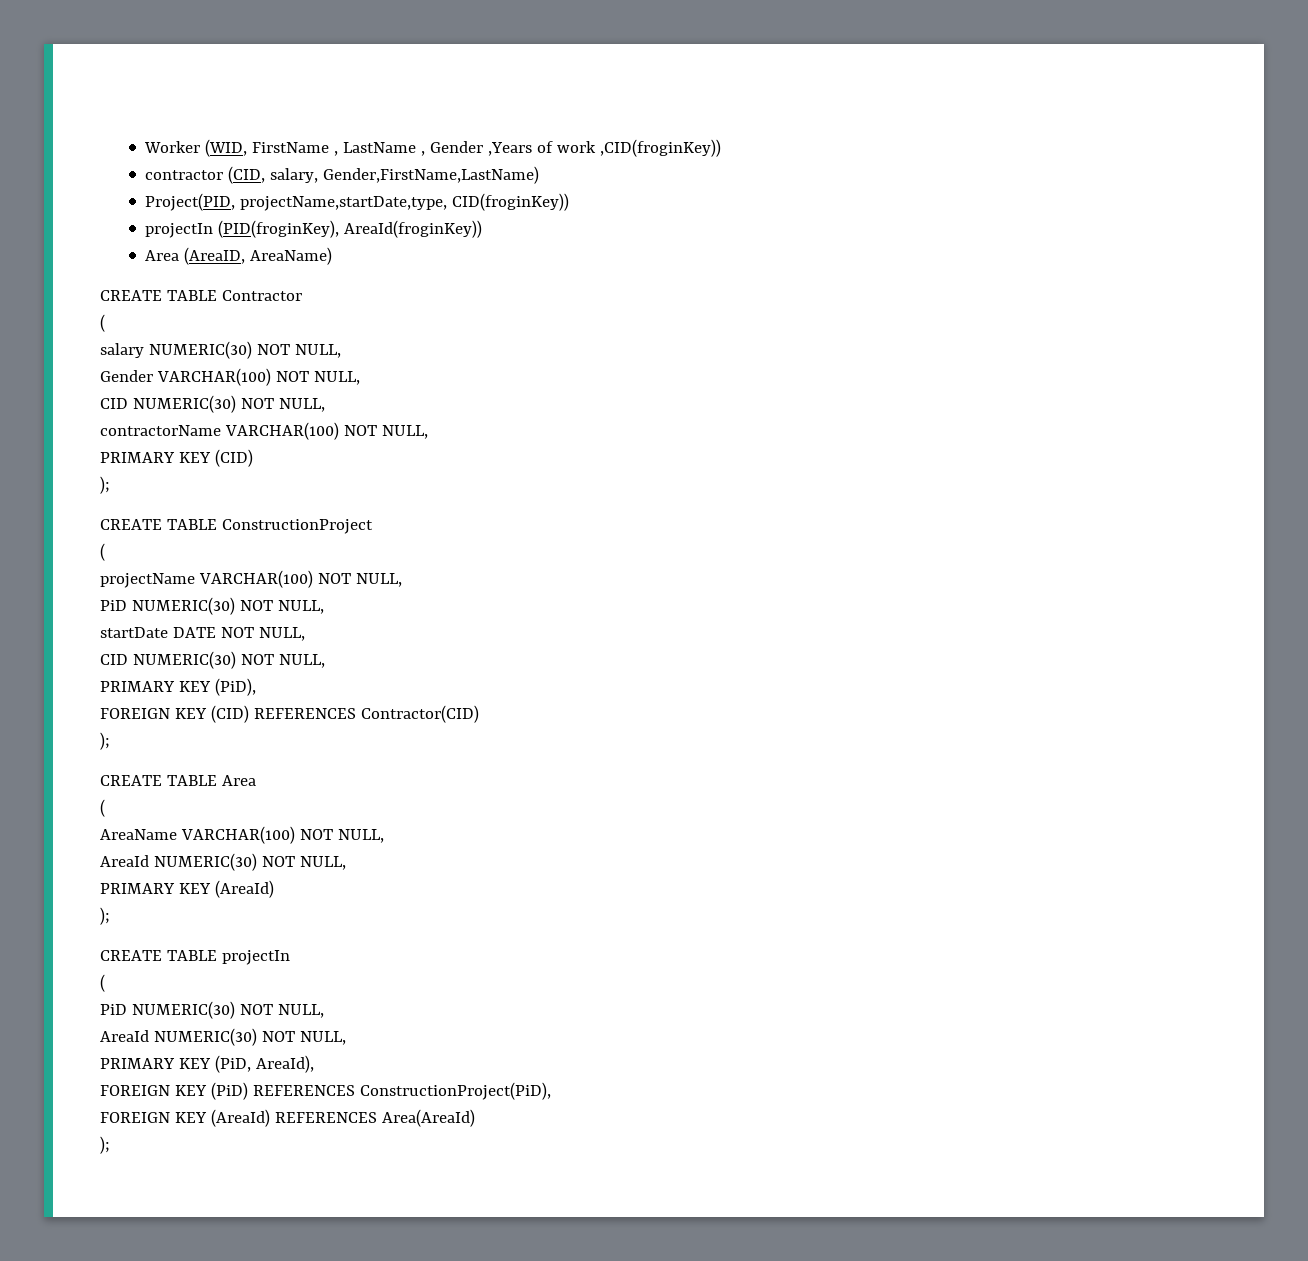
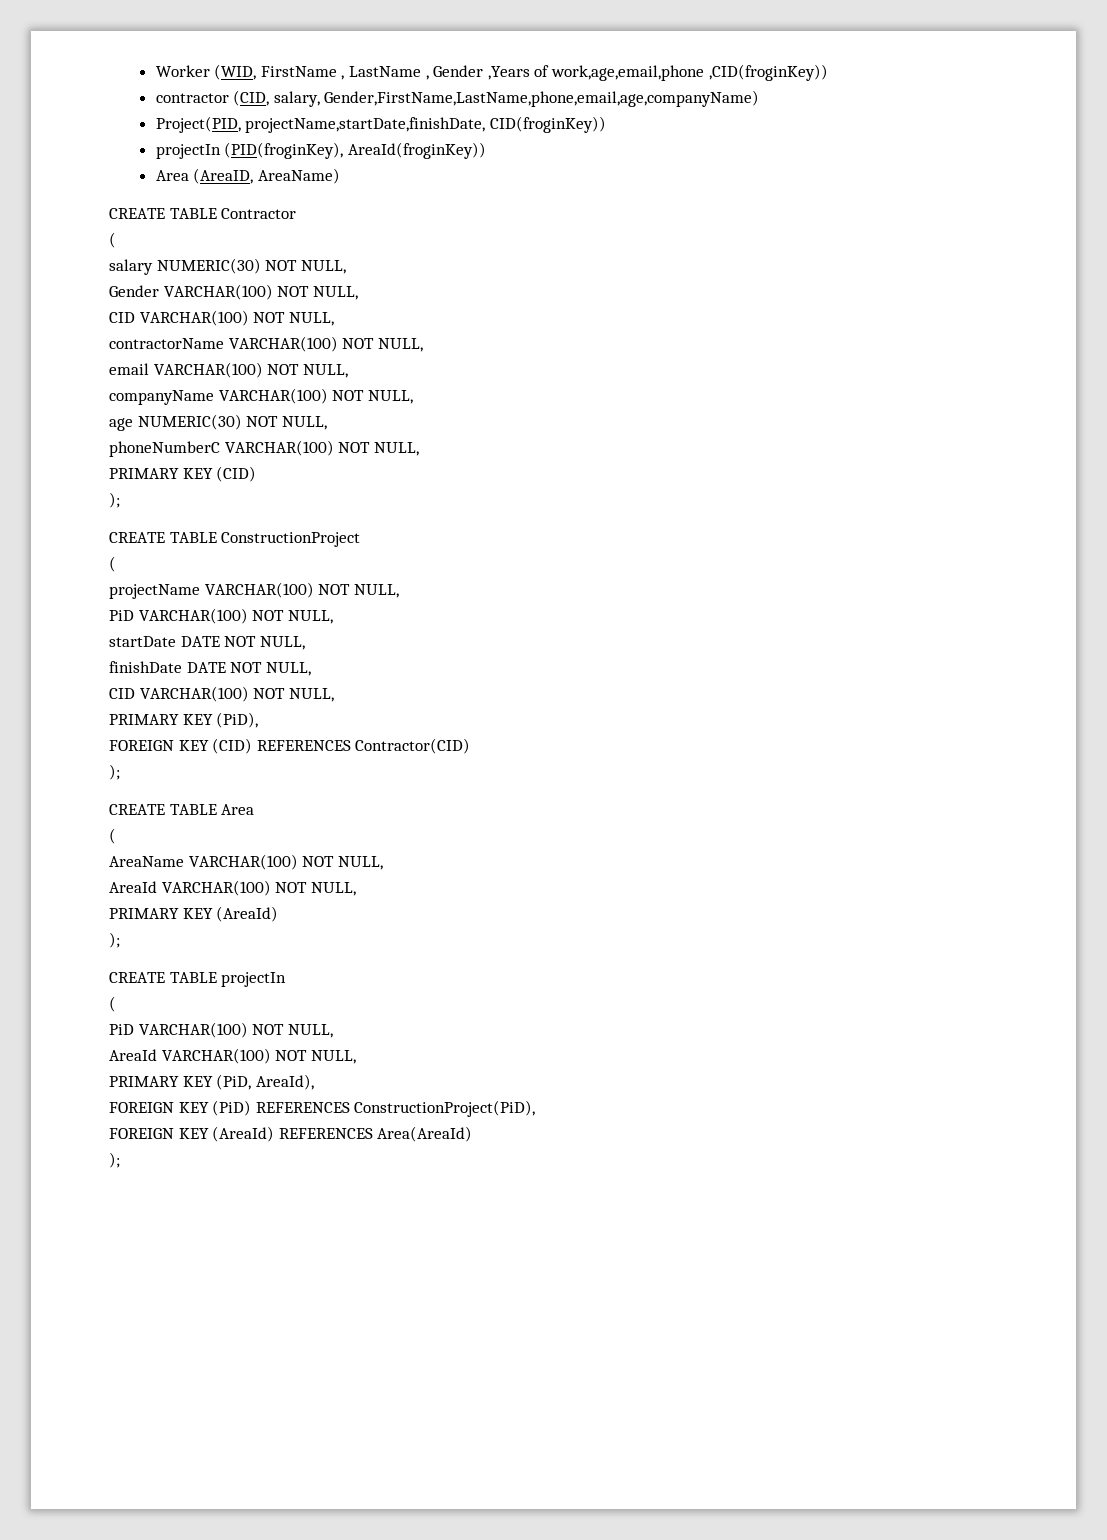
- Worker (WID, FirstName , LastName , Gender ,Years of work ,CID(froginKey))
+ Worker (WID, FirstName , LastName , Gender ,Years of work,age,email,phone ,CID(froginKey))
- contractor (CID, salary, Gender,FirstName,LastName)
+ contractor (CID, salary, Gender,FirstName,LastName,phone,email,age,companyName)
- Project(PID, projectName,startDate,type, CID(froginKey))
+ Project(PID, projectName,startDate,finishDate, CID(froginKey))
  Gender VARCHAR(100) NOT NULL,
- CID NUMERIC(30) NOT NULL,
+ CID VARCHAR(100) NOT NULL,
  contractorName VARCHAR(100) NOT NULL,
+ email VARCHAR(100) NOT NULL,
+ companyName VARCHAR(100) NOT NULL,
+ age NUMERIC(30) NOT NULL,
+ phoneNumberC VARCHAR(100) NOT NULL,
  projectName VARCHAR(100) NOT NULL,
- PiD NUMERIC(30) NOT NULL,
+ PiD VARCHAR(100) NOT NULL,
  startDate DATE NOT NULL,
- CID NUMERIC(30) NOT NULL,
+ finishDate DATE NOT NULL,
+ CID VARCHAR(100) NOT NULL,
  AreaName VARCHAR(100) NOT NULL,
- AreaId NUMERIC(30) NOT NULL,
+ AreaId VARCHAR(100) NOT NULL,
  CREATE TABLE projectIn
  (
- PiD NUMERIC(30) NOT NULL,
- AreaId NUMERIC(30) NOT NULL,
+ PiD VARCHAR(100) NOT NULL,
+ AreaId VARCHAR(100) NOT NULL,

